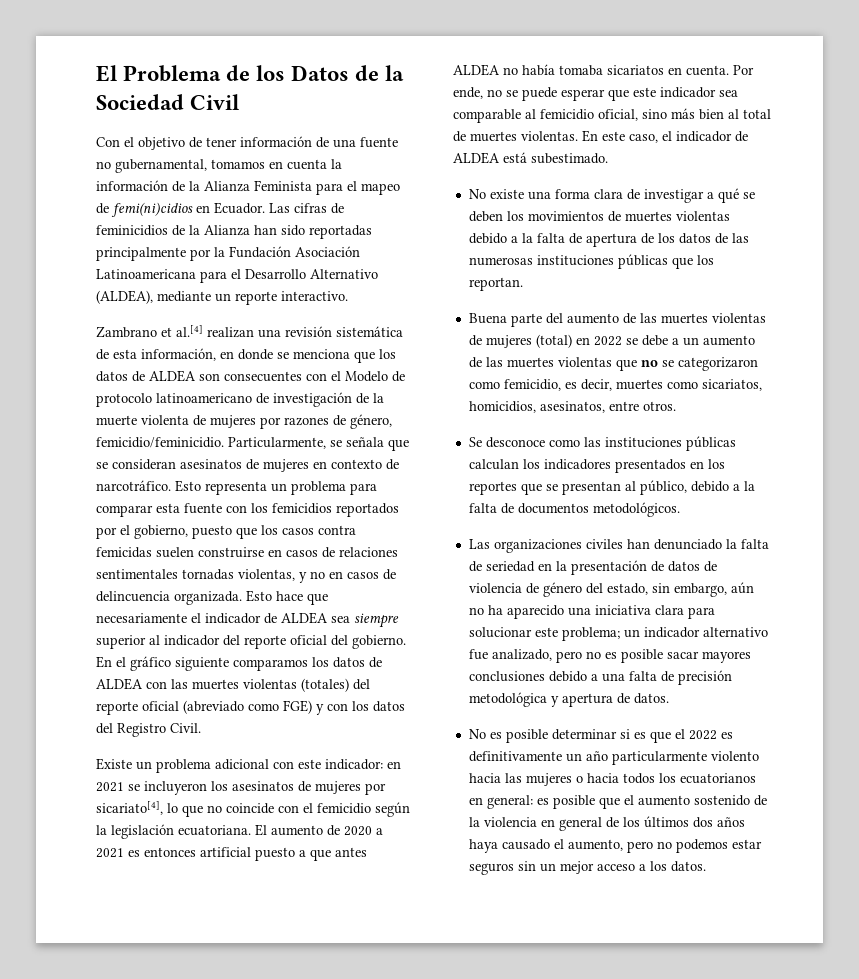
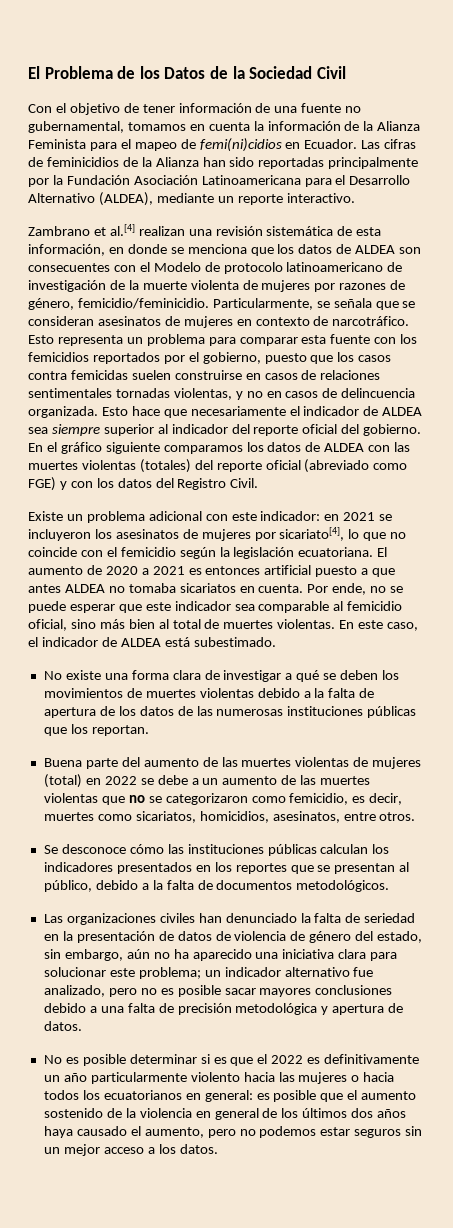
- El aumento de 2020 a 2021 es entonces artificial puesto a que antes ALDEA no había tomaba sicariatos en cuenta.
+ El aumento de 2020 a 2021 es entonces artificial puesto a que antes ALDEA no tomaba sicariatos en cuenta.
- Se desconoce como las instituciones públicas calculan los indicadores presentados en los reportes que se presentan al público, debido a la falta de documentos metodológicos.
+ Se desconoce cómo las instituciones públicas calculan los indicadores presentados en los reportes que se presentan al público, debido a la falta de documentos metodológicos.

